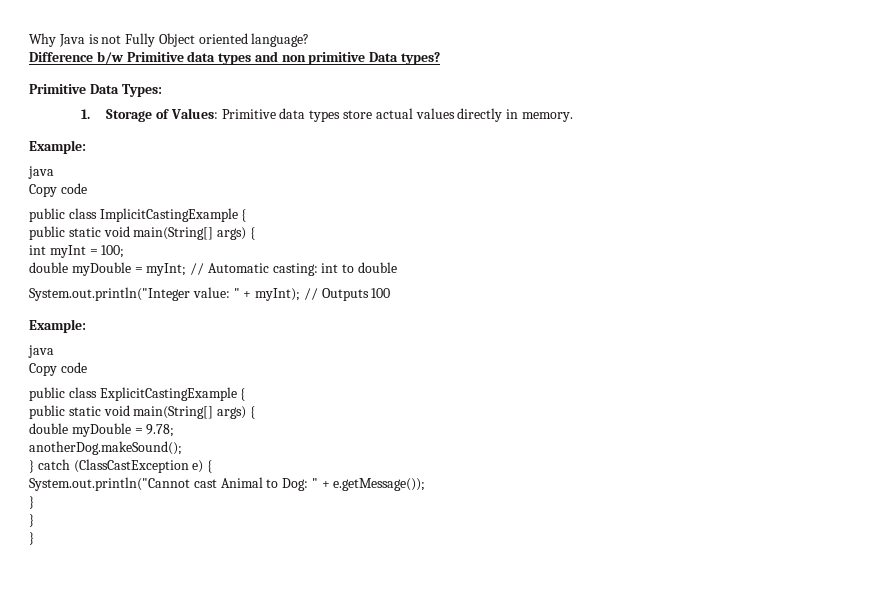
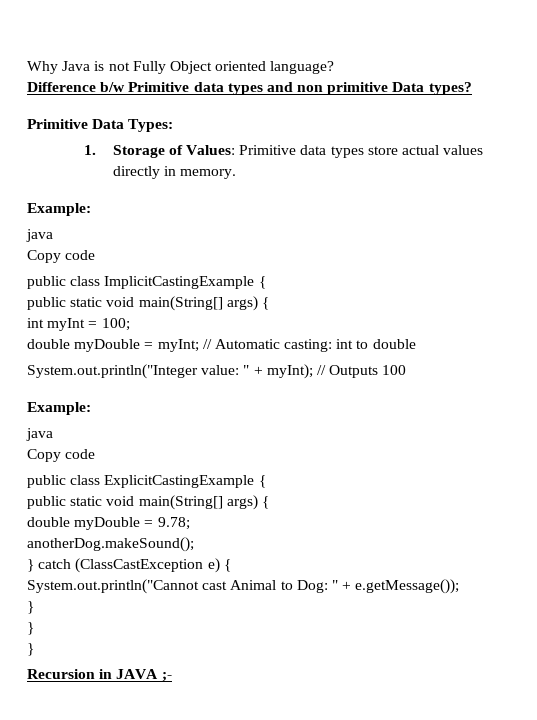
+ Recursion in JAVA ;-

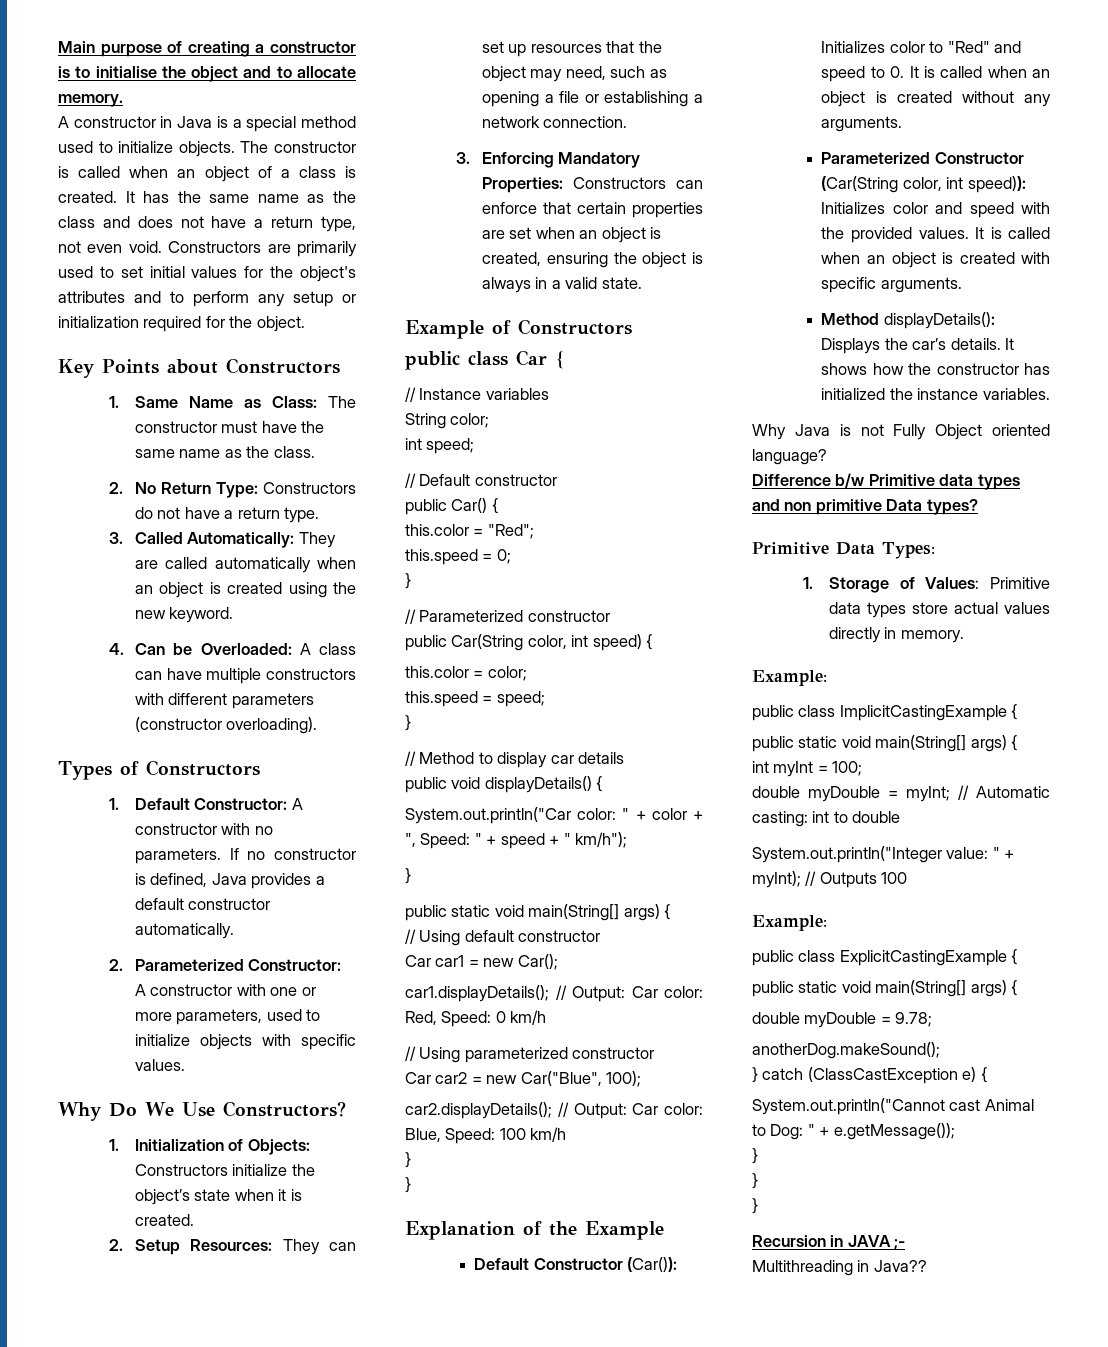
+ Main purpose of creating a constructor is to initialise the object and to allocate memory.
+ A constructor in Java is a special method used to initialize objects. The constructor is called when an object of a class is created. It has the same name as the class and does not have a return type, not even void. Constructors are primarily used to set initial values for the object's attributes and to perform any setup or initialization required for the object.
+ Key Points about Constructors
+ 1. Same Name as Class: The constructor must have the same name as the class.
+ 2. No Return Type: Constructors do not have a return type.
+ 3. Called Automatically: They are called automatically when an object is created using the new keyword.
+ 4. Can be Overloaded: A class can have multiple constructors with different parameters (constructor overloading).
+ Types of Constructors
+ 1. Default Constructor: A constructor with no parameters. If no constructor is defined, Java provides a default constructor automatically.
+ 2. Parameterized Constructor: A constructor with one or more parameters, used to initialize objects with specific values.
+ Why Do We Use Constructors?
+ 1. Initialization of Objects: Constructors initialize the object’s state when it is created.
+ 2. Setup Resources: They can set up resources that the object may need, such as opening a file or establishing a network connection.
+ 3. Enforcing Mandatory Properties: Constructors can enforce that certain properties are set when an object is created, ensuring the object is always in a valid state.
+ Example of Constructors
+ public class Car {
+ // Instance variables
+ String color;
+ int speed;
+ // Default constructor
+ public Car() {
+ this.color = "Red";
+ this.speed = 0;
+ }
+ // Parameterized constructor
+ public Car(String color, int speed) {
+ this.color = color;
+ this.speed = speed;
+ }
+ // Method to display car details
+ public void displayDetails() {
+ System.out.println("Car color: " + color + ", Speed: " + speed + " km/h");
+ }
+ public static void main(String[] args) {
+ // Using default constructor
+ Car car1 = new Car();
+ car1.displayDetails(); // Output: Car color: Red, Speed: 0 km/h
+ // Using parameterized constructor
+ Car car2 = new Car("Blue", 100);
+ car2.displayDetails(); // Output: Car color: Blue, Speed: 100 km/h
+ }
+ }
+ Explanation of the Example
+ Default Constructor (Car()): Initializes color to "Red" and speed to 0. It is called when an object is created without any arguments.
+ Parameterized Constructor (Car(String color, int speed)): Initializes color and speed with the provided values. It is called when an object is created with specific arguments.
+ Method displayDetails(): Displays the car’s details. It shows how the constructor has initialized the instance variables.
  1. Storage of Values: Primitive data types store actual values directly in memory.
  Example:
- java
- Copy code
  System.out.println("Integer value: " + myInt); // Outputs 100
  Example:
- java
- Copy code
+ Multithreading in Java??

